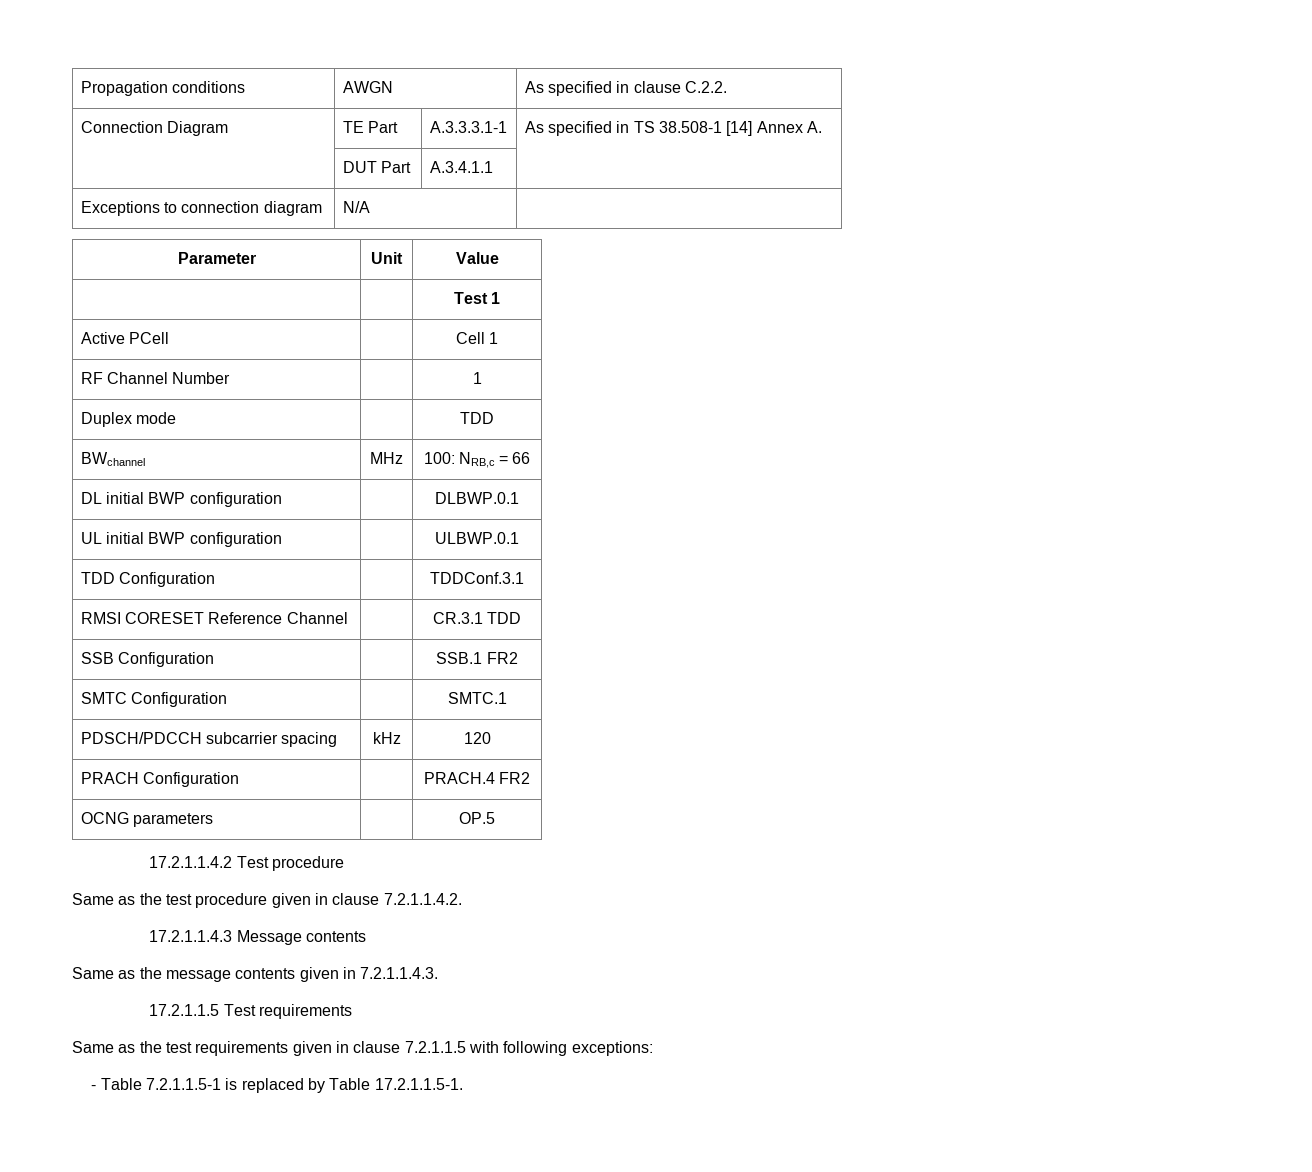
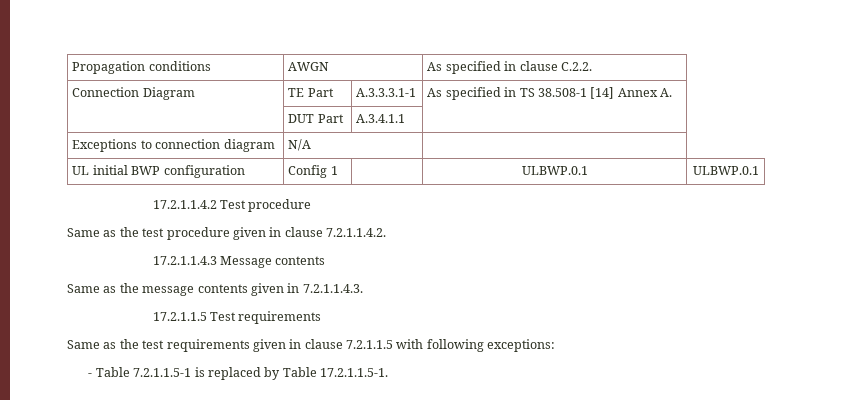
- Parameter | Unit | Value
- | | Test 1
- Active PCell | | Cell 1
- RF Channel Number | | 1
- Duplex mode | | TDD
- BWchannel | MHz | 100: NRB,c = 66
- DL initial BWP configuration | | DLBWP.0.1
- UL initial BWP configuration | | ULBWP.0.1
- TDD Configuration | | TDDConf.3.1
- RMSI CORESET Reference Channel | | CR.3.1 TDD
- SSB Configuration | | SSB.1 FR2
- SMTC Configuration | | SMTC.1
- PDSCH/PDCCH subcarrier spacing | kHz | 120
- PRACH Configuration | | PRACH.4 FR2
- OCNG parameters | | OP.5
+ UL initial BWP configuration | Config 1 | | ULBWP.0.1 | ULBWP.0.1

